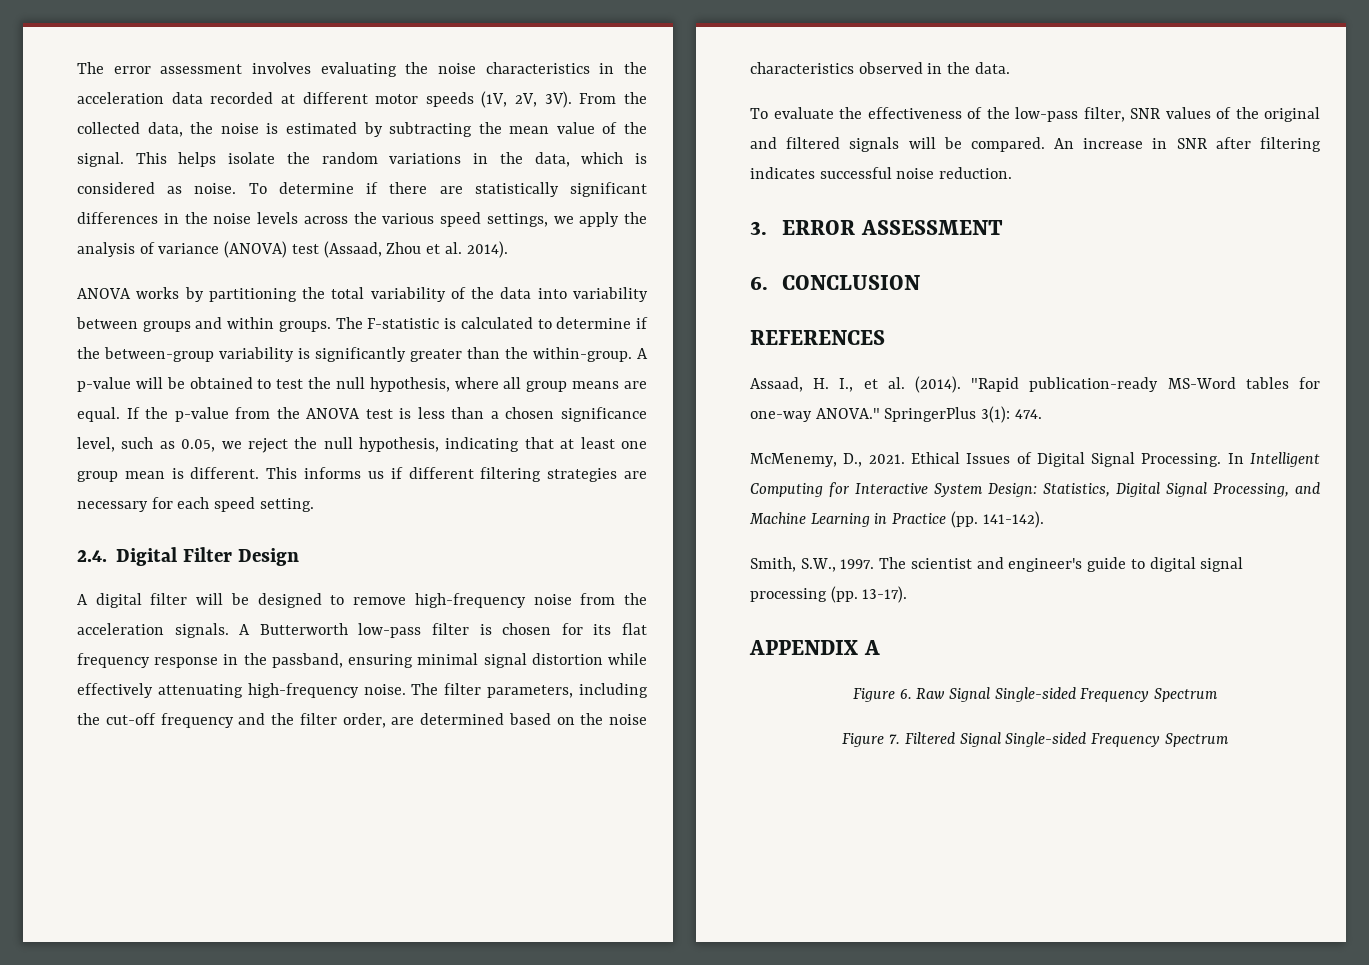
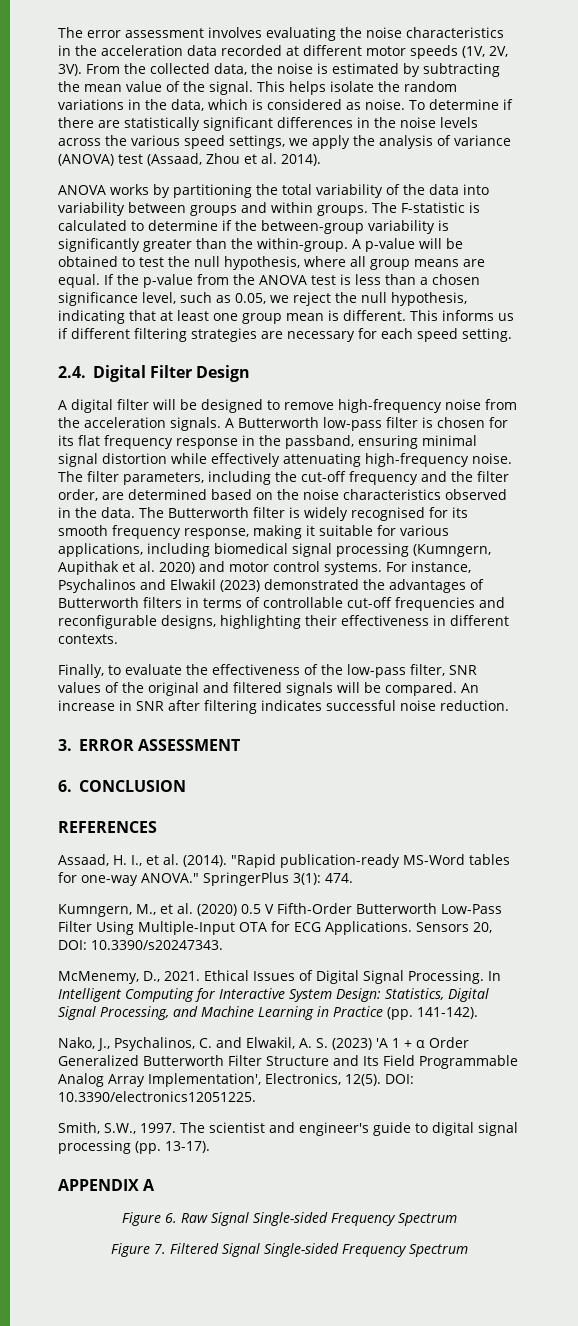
- The filter parameters, including the cut-off frequency and the filter order, are determined based on the noise characteristics observed in the data.
- To evaluate the effectiveness of the low-pass filter, SNR values of the original and filtered signals will be compared.
+ The filter parameters, including the cut-off frequency and the filter order, are determined based on the noise characteristics observed in the data. The Butterworth filter is widely recognised for its smooth frequency response, making it suitable for various applications, including biomedical signal processing (Kumngern, Aupithak et al. 2020) and motor control systems. For instance, Psychalinos and Elwakil (2023) demonstrated the advantages of Butterworth filters in terms of controllable cut-off frequencies and reconfigurable designs, highlighting their effectiveness in different contexts.
+ Finally, to evaluate the effectiveness of the low-pass filter, SNR values of the original and filtered signals will be compared.
+ Kumngern, M., et al. (2020) 0.5 V Fifth-Order Butterworth Low-Pass Filter Using Multiple-Input OTA for ECG Applications. Sensors 20, DOI: 10.3390/s20247343.
+ Nako, J., Psychalinos, C. and Elwakil, A. S. (2023) 'A 1 + α Order Generalized Butterworth Filter Structure and Its Field Programmable Analog Array Implementation', Electronics, 12(5). DOI: 10.3390/electronics12051225.

